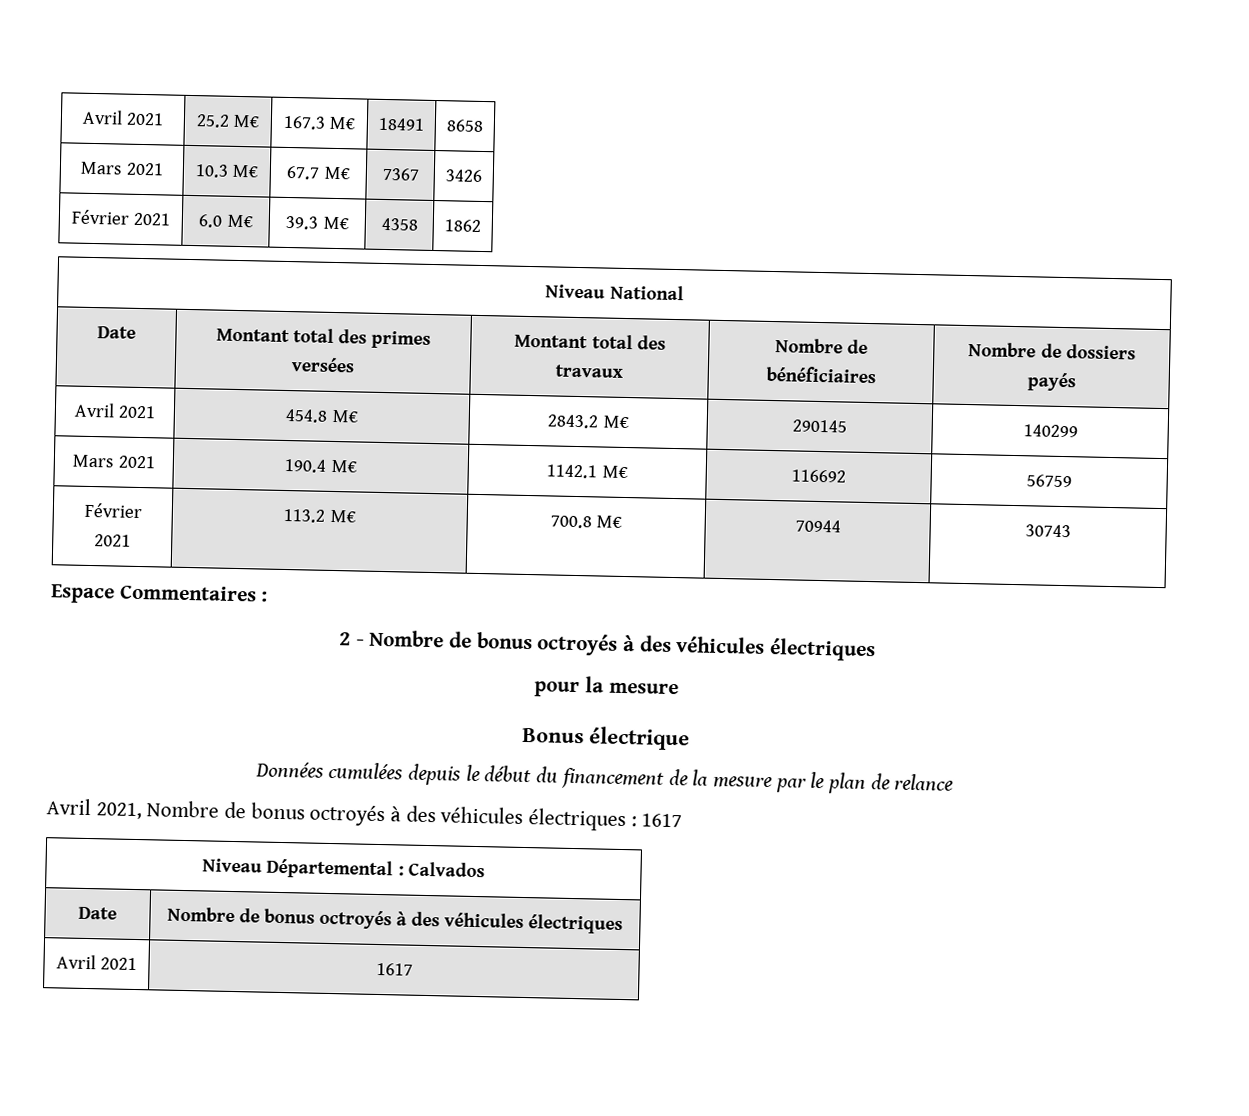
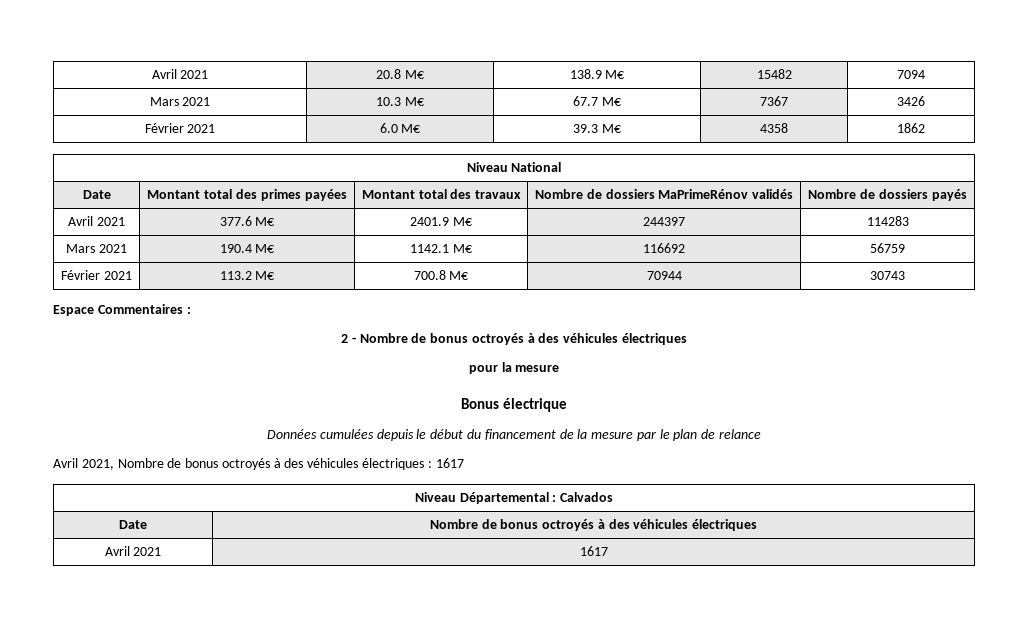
- Avril 2021 | 25.2 M€ | 167.3 M€ | 18491 | 8658
+ Avril 2021 | 20.8 M€ | 138.9 M€ | 15482 | 7094
- Date | Montant total des primes versées | Montant total des travaux | Nombre de bénéficiaires | Nombre de dossiers payés
+ Date | Montant total des primes payées | Montant total des travaux | Nombre de dossiers MaPrimeRénov validés | Nombre de dossiers payés
- Avril 2021 | 454.8 M€ | 2843.2 M€ | 290145 | 140299
+ Avril 2021 | 377.6 M€ | 2401.9 M€ | 244397 | 114283

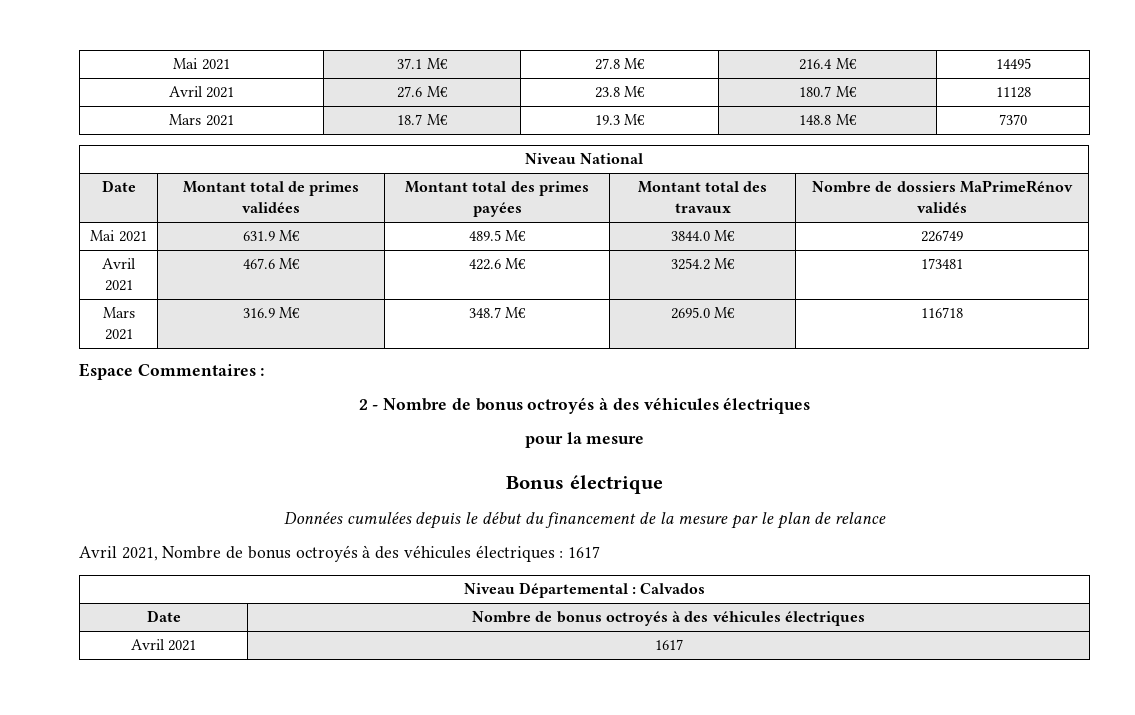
- Avril 2021 | 20.8 M€ | 138.9 M€ | 15482 | 7094
- Mars 2021 | 10.3 M€ | 67.7 M€ | 7367 | 3426
- Février 2021 | 6.0 M€ | 39.3 M€ | 4358 | 1862
+ Mai 2021 | 37.1 M€ | 27.8 M€ | 216.4 M€ | 14495
+ Avril 2021 | 27.6 M€ | 23.8 M€ | 180.7 M€ | 11128
+ Mars 2021 | 18.7 M€ | 19.3 M€ | 148.8 M€ | 7370
  Niveau National
- Date | Montant total des primes payées | Montant total des travaux | Nombre de dossiers MaPrimeRénov validés | Nombre de dossiers payés
- Avril 2021 | 377.6 M€ | 2401.9 M€ | 244397 | 114283
- Mars 2021 | 190.4 M€ | 1142.1 M€ | 116692 | 56759
- Février 2021 | 113.2 M€ | 700.8 M€ | 70944 | 30743
+ Date | Montant total de primes validées | Montant total des primes payées | Montant total des travaux | Nombre de dossiers MaPrimeRénov validés
+ Mai 2021 | 631.9 M€ | 489.5 M€ | 3844.0 M€ | 226749
+ Avril 2021 | 467.6 M€ | 422.6 M€ | 3254.2 M€ | 173481
+ Mars 2021 | 316.9 M€ | 348.7 M€ | 2695.0 M€ | 116718

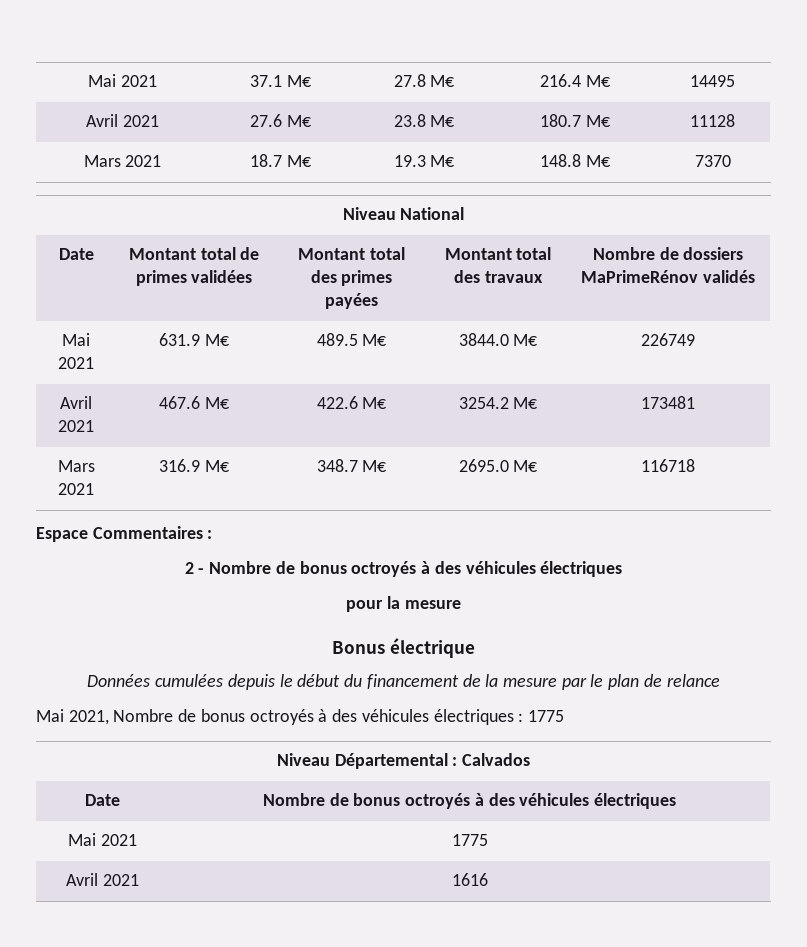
- Avril 2021, Nombre de bonus octroyés à des véhicules électriques : 1617
+ Mai 2021, Nombre de bonus octroyés à des véhicules électriques : 1775
- Avril 2021 | 1617
+ Mai 2021 | 1775
+ Avril 2021 | 1616

